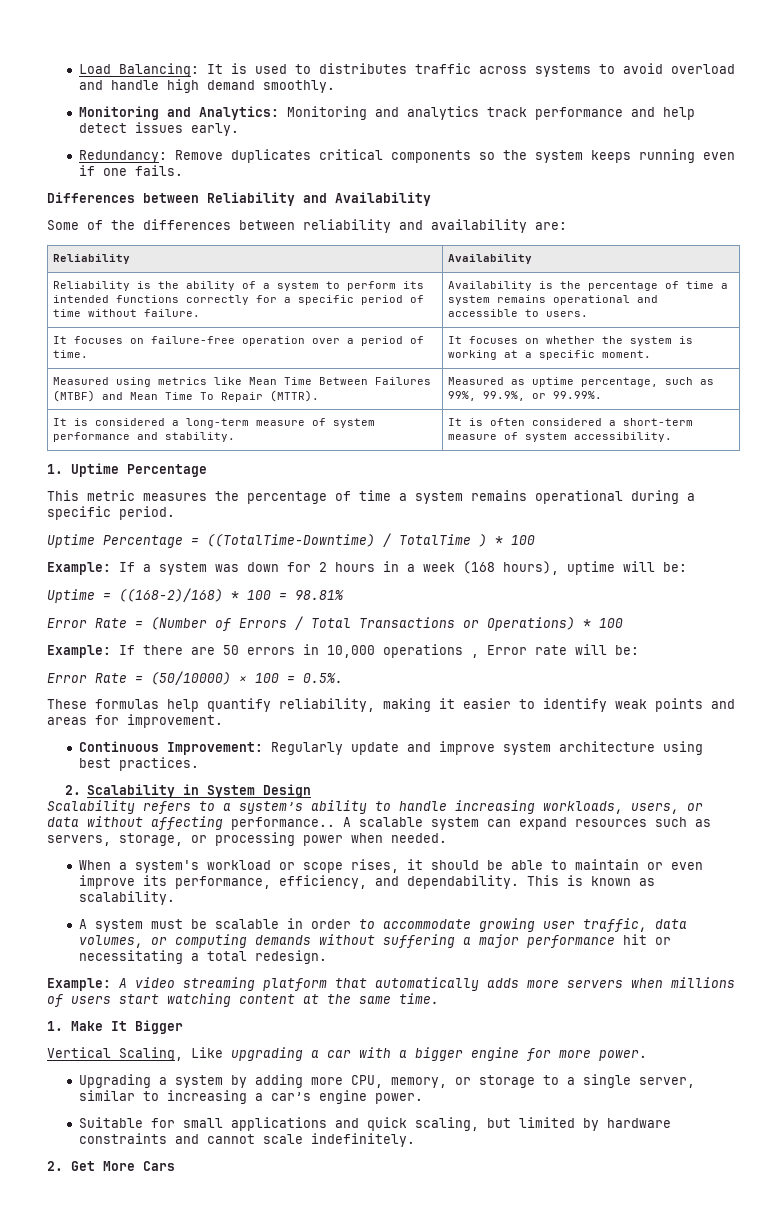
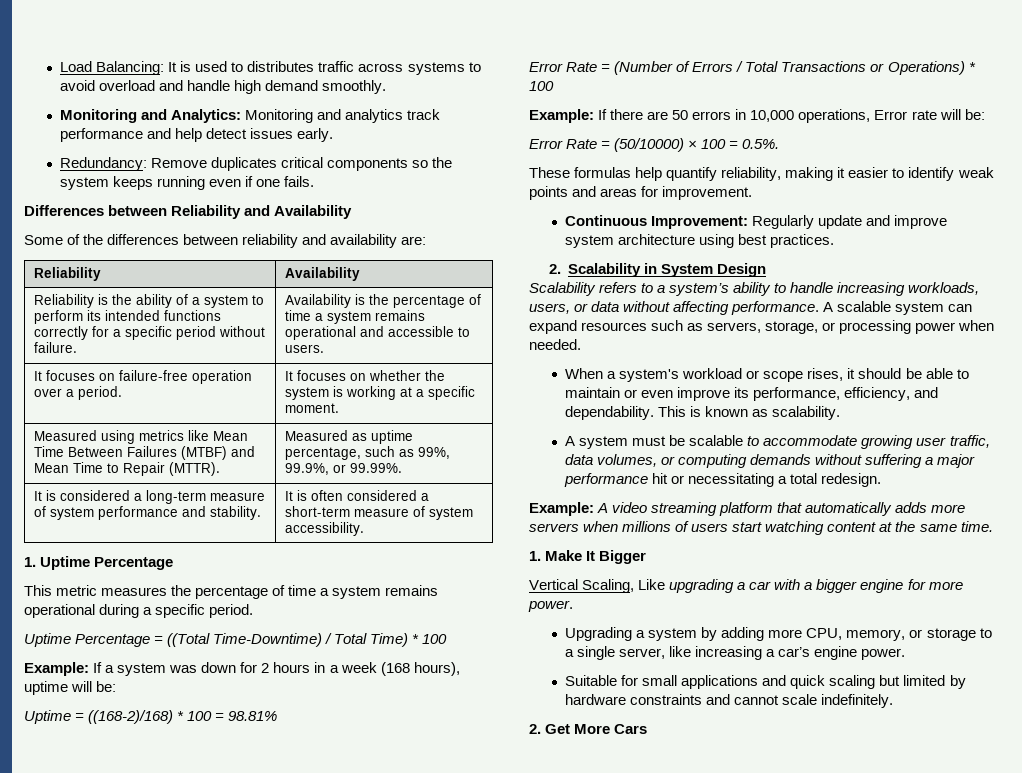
- Reliability is the ability of a system to perform its intended functions correctly for a specific period of time without failure. | Availability is the percentage of time a system remains operational and accessible to users.
+ Reliability is the ability of a system to perform its intended functions correctly for a specific period without failure. | Availability is the percentage of time a system remains operational and accessible to users.
- It focuses on failure-free operation over a period of time. | It focuses on whether the system is working at a specific moment.
+ It focuses on failure-free operation over a period. | It focuses on whether the system is working at a specific moment.
- Measured using metrics like Mean Time Between Failures (MTBF) and Mean Time To Repair (MTTR). | Measured as uptime percentage, such as 99%, 99.9%, or 99.99%.
+ Measured using metrics like Mean Time Between Failures (MTBF) and Mean Time to Repair (MTTR). | Measured as uptime percentage, such as 99%, 99.9%, or 99.99%.
- Uptime Percentage = ((TotalTime-Downtime) / TotalTime ) * 100
+ Uptime Percentage = ((Total Time-Downtime) / Total Time) * 100
- Example: If there are 50 errors in 10,000 operations , Error rate will be:
+ Example: If there are 50 errors in 10,000 operations, Error rate will be:
- Scalability refers to a system’s ability to handle increasing workloads, users, or data without affecting performance..
+ Scalability refers to a system’s ability to handle increasing workloads, users, or data without affecting performance.
- A system must be scalable in order to accommodate growing user traffic, data volumes, or computing demands without suffering a major performance hit or necessitating a total redesign.
+ A system must be scalable to accommodate growing user traffic, data volumes, or computing demands without suffering a major performance hit or necessitating a total redesign.
- Upgrading a system by adding more CPU, memory, or storage to a single server, similar to increasing a car’s engine power.
+ Upgrading a system by adding more CPU, memory, or storage to a single server, like increasing a car’s engine power.
- Suitable for small applications and quick scaling, but limited by hardware constraints and cannot scale indefinitely.
+ Suitable for small applications and quick scaling but limited by hardware constraints and cannot scale indefinitely.

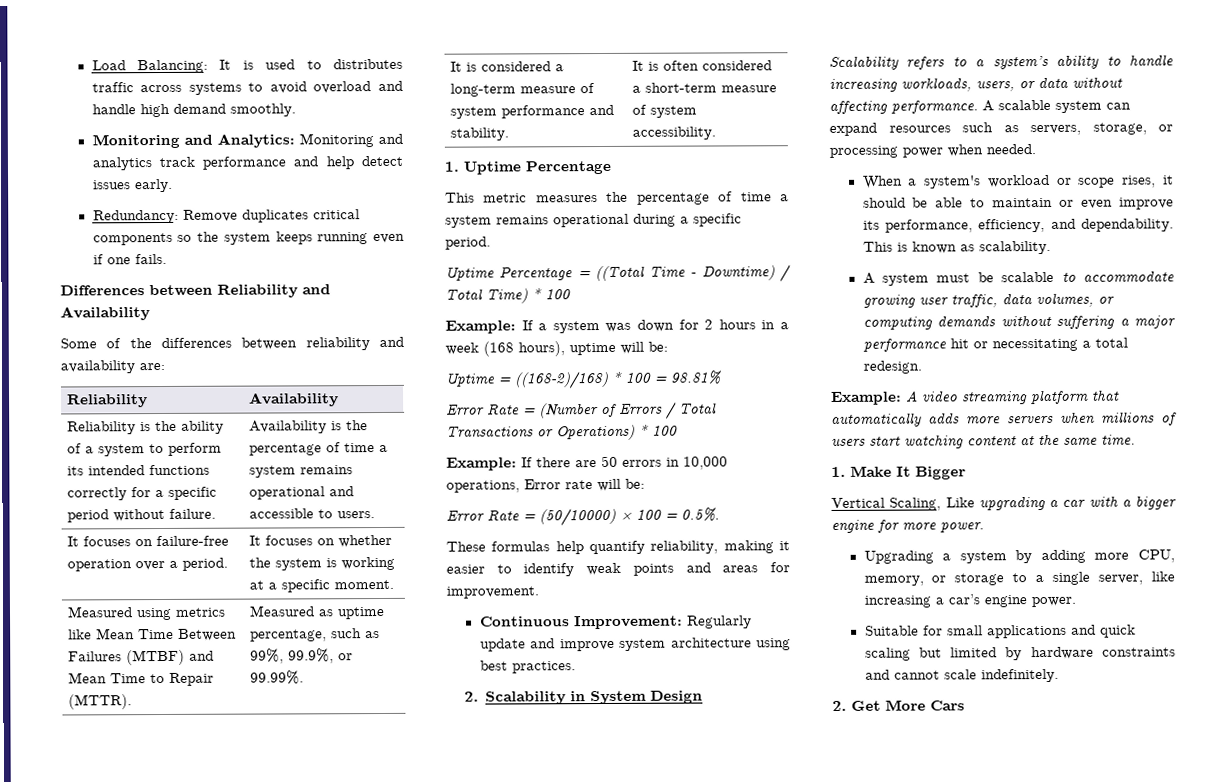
- Uptime Percentage = ((Total Time-Downtime) / Total Time) * 100
+ Uptime Percentage = ((Total Time - Downtime) / Total Time) * 100

